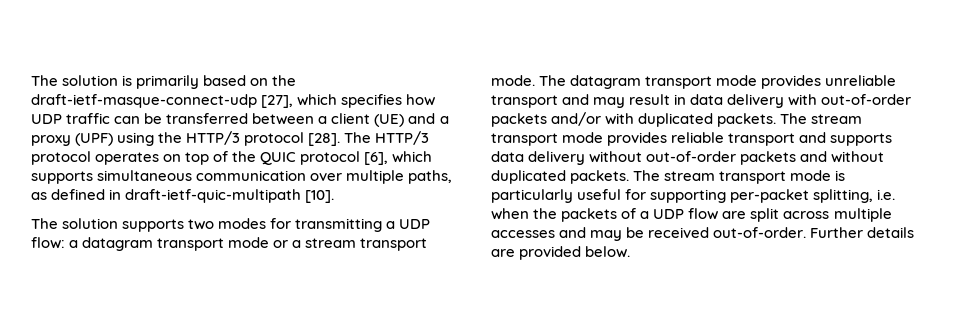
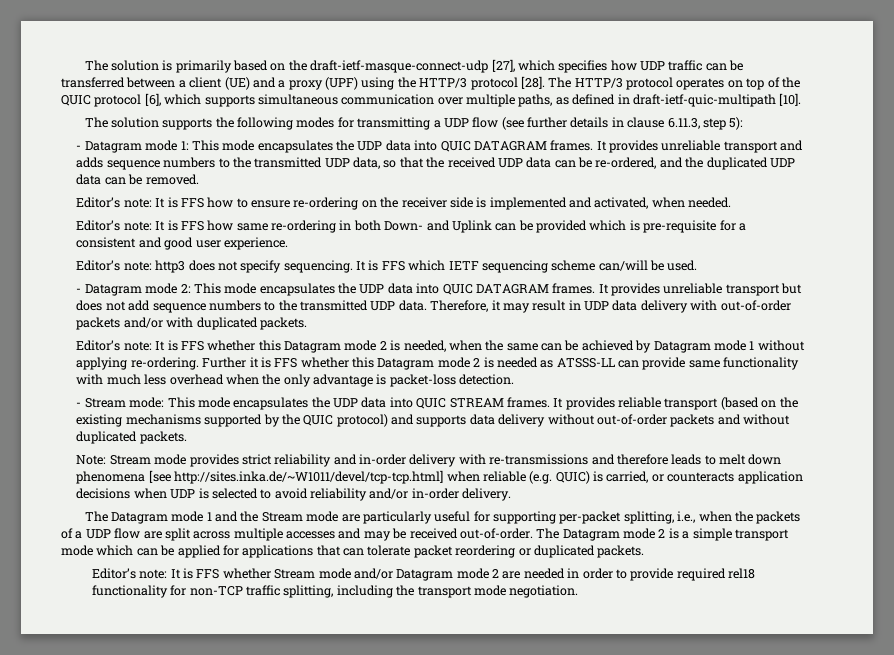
- The solution supports two modes for transmitting a UDP flow: a datagram transport mode or a stream transport mode. The datagram transport mode provides unreliable transport and may result in data delivery with out-of-order packets and/or with duplicated packets. The stream transport mode provides reliable transport and supports data delivery without out-of-order packets and without duplicated packets. The stream transport mode is particularly useful for supporting per-packet splitting, i.e. when the packets of a UDP flow are split across multiple accesses and may be received out-of-order.
+ The solution supports the following modes for transmitting a UDP flow (see further details in clause 6.11.3, step 5):
+ - Datagram mode 1: This mode encapsulates the UDP data into QUIC DATAGRAM frames. It provides unreliable transport and adds sequence numbers to the transmitted UDP data, so that the received UDP data can be re-ordered, and the duplicated UDP data can be removed.
+ Editor’s note: It is FFS how to ensure re-ordering on the receiver side is implemented and activated, when needed.
+ Editor’s note: It is FFS how same re-ordering in both Down- and Uplink can be provided which is pre-requisite for a consistent and good user experience.
+ Editor’s note: http3 does not specify sequencing. It is FFS which IETF sequencing scheme can/will be used.
+ - Datagram mode 2: This mode encapsulates the UDP data into QUIC DATAGRAM frames. It provides unreliable transport but does not add sequence numbers to the transmitted UDP data. Therefore, it may result in UDP data delivery with out-of-order packets and/or with duplicated packets.
+ Editor’s note: It is FFS whether this Datagram mode 2 is needed, when the same can be achieved by Datagram mode 1 without applying re-ordering. Further it is FFS whether this Datagram mode 2 is needed as ATSSS-LL can provide same functionality with much less overhead when the only advantage is packet-loss detection.
+ - Stream mode: This mode encapsulates the UDP data into QUIC STREAM frames. It provides reliable transport (based on the existing mechanisms supported by the QUIC protocol) and supports data delivery without out-of-order packets and without duplicated packets.
+ Note: Stream mode provides strict reliability and in-order delivery with re-transmissions and therefore leads to melt down phenomena [see http://sites.inka.de/~W1011/devel/tcp-tcp.html] when reliable (e.g. QUIC) is carried, or counteracts application decisions when UDP is selected to avoid reliability and/or in-order delivery.
+ The Datagram mode 1 and the Stream mode are particularly useful for supporting per-packet splitting, i.e., when the packets of a UDP flow are split across multiple accesses and may be received out-of-order.
- Further details are provided below.
+ The Datagram mode 2 is a simple transport mode which can be applied for applications that can tolerate packet reordering or duplicated packets.
+ Editor’s note: It is FFS whether Stream mode and/or Datagram mode 2 are needed in order to provide required rel18 functionality for non-TCP traffic splitting, including the transport mode negotiation.

